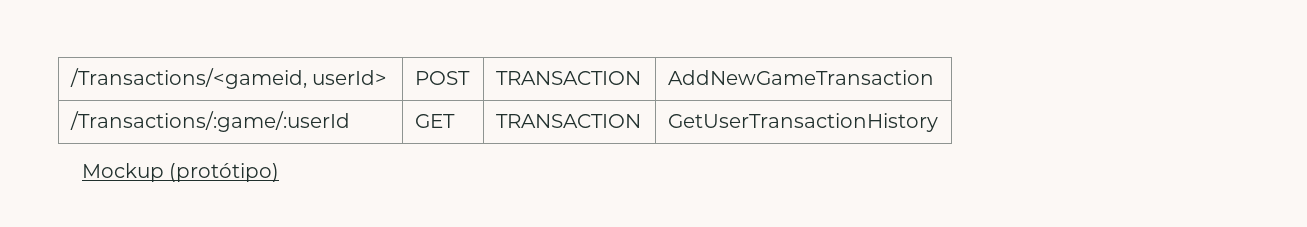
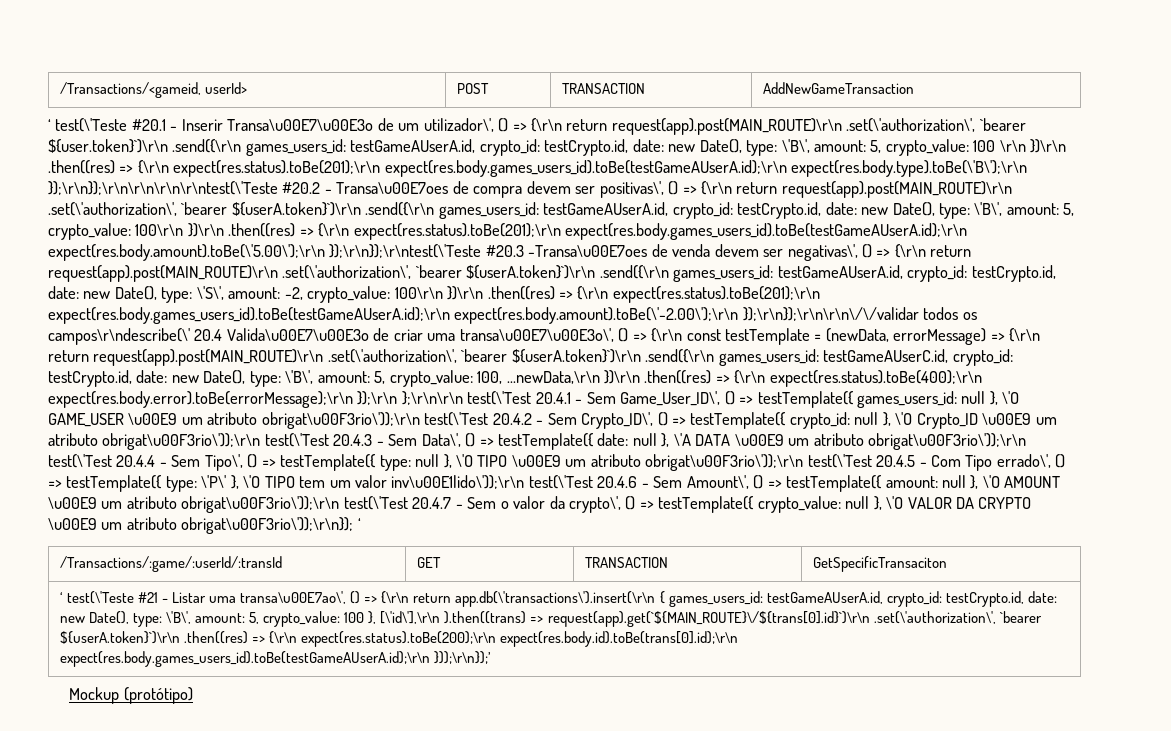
- /Transactions/:game/:userId | GET | TRANSACTION | GetUserTransactionHistory
+ ‘ test(\'Teste #20.1 - Inserir Transa\u00E7\u00E3o de um utilizador\', () => {\r\n return request(app).post(MAIN_ROUTE)\r\n .set(\'authorization\', `bearer ${user.token}`)\r\n .send({\r\n games_users_id: testGameAUserA.id, crypto_id: testCrypto.id, date: new Date(), type: \'B\', amount: 5, crypto_value: 100 \r\n })\r\n .then((res) => {\r\n expect(res.status).toBe(201);\r\n expect(res.body.games_users_id).toBe(testGameAUserA.id);\r\n expect(res.body.type).toBe(\'B\');\r\n });\r\n});\r\n\r\n\r\n\r\ntest(\'Teste #20.2 - Transa\u00E7oes de compra devem ser positivas\', () => {\r\n return request(app).post(MAIN_ROUTE)\r\n .set(\'authorization\', `bearer ${userA.token}`)\r\n .send({\r\n games_users_id: testGameAUserA.id, crypto_id: testCrypto.id, date: new Date(), type: \'B\', amount: 5, crypto_value: 100\r\n })\r\n .then((res) => {\r\n expect(res.status).toBe(201);\r\n expect(res.body.games_users_id).toBe(testGameAUserA.id);\r\n expect(res.body.amount).toBe(\'5.00\');\r\n });\r\n});\r\ntest(\'Teste #20.3 -Transa\u00E7oes de venda devem ser negativas\', () => {\r\n return request(app).post(MAIN_ROUTE)\r\n .set(\'authorization\', `bearer ${userA.token}`)\r\n .send({\r\n games_users_id: testGameAUserA.id, crypto_id: testCrypto.id, date: new Date(), type: \'S\', amount: -2, crypto_value: 100\r\n })\r\n .then((res) => {\r\n expect(res.status).toBe(201);\r\n expect(res.body.games_users_id).toBe(testGameAUserA.id);\r\n expect(res.body.amount).toBe(\'-2.00\');\r\n });\r\n});\r\n\r\n\/\/validar todos os campos\r\ndescribe(\' 20.4 Valida\u00E7\u00E3o de criar uma transa\u00E7\u00E3o\', () => {\r\n const testTemplate = (newData, errorMessage) => {\r\n return request(app).post(MAIN_ROUTE)\r\n .set(\'authorization\', `bearer ${userA.token}`)\r\n .send({\r\n games_users_id: testGameAUserC.id, crypto_id: testCrypto.id, date: new Date(), type: \'B\', amount: 5, crypto_value: 100, ...newData,\r\n })\r\n .then((res) => {\r\n expect(res.status).toBe(400);\r\n expect(res.body.error).toBe(errorMessage);\r\n });\r\n };\r\n\r\n test(\'Test 20.4.1 - Sem Game_User_ID\', () => testTemplate({ games_users_id: null }, \'O GAME_USER \u00E9 um atributo obrigat\u00F3rio\'));\r\n test(\'Test 20.4.2 - Sem Crypto_ID\', () => testTemplate({ crypto_id: null }, \'O Crypto_ID \u00E9 um atributo obrigat\u00F3rio\'));\r\n test(\'Test 20.4.3 - Sem Data\', () => testTemplate({ date: null }, \'A DATA \u00E9 um atributo obrigat\u00F3rio\'));\r\n test(\'Test 20.4.4 - Sem Tipo\', () => testTemplate({ type: null }, \'O TIPO \u00E9 um atributo obrigat\u00F3rio\'));\r\n test(\'Test 20.4.5 - Com Tipo errado\', () => testTemplate({ type: \'P\' }, \'O TIPO tem um valor inv\u00E1lido\'));\r\n test(\'Test 20.4.6 - Sem Amount\', () => testTemplate({ amount: null }, \'O AMOUNT \u00E9 um atributo obrigat\u00F3rio\'));\r\n test(\'Test 20.4.7 - Sem o valor da crypto\', () => testTemplate({ crypto_value: null }, \'O VALOR DA CRYPTO \u00E9 um atributo obrigat\u00F3rio\'));\r\n}); ‘
+ /Transactions/:game/:userId/:transId | GET | TRANSACTION | GetSpecificTransaciton
+ ‘ test(\'Teste #21 - Listar uma transa\u00E7ao\', () => {\r\n return app.db(\'transactions\').insert(\r\n { games_users_id: testGameAUserA.id, crypto_id: testCrypto.id, date: new Date(), type: \'B\', amount: 5, crypto_value: 100 }, [\'id\'],\r\n ).then((trans) => request(app).get(`${MAIN_ROUTE}\/${trans[0].id}`)\r\n .set(\'authorization\', `bearer ${userA.token}`)\r\n .then((res) => {\r\n expect(res.status).toBe(200);\r\n expect(res.body.id).toBe(trans[0].id);\r\n expect(res.body.games_users_id).toBe(testGameAUserA.id);\r\n }));\r\n});’

